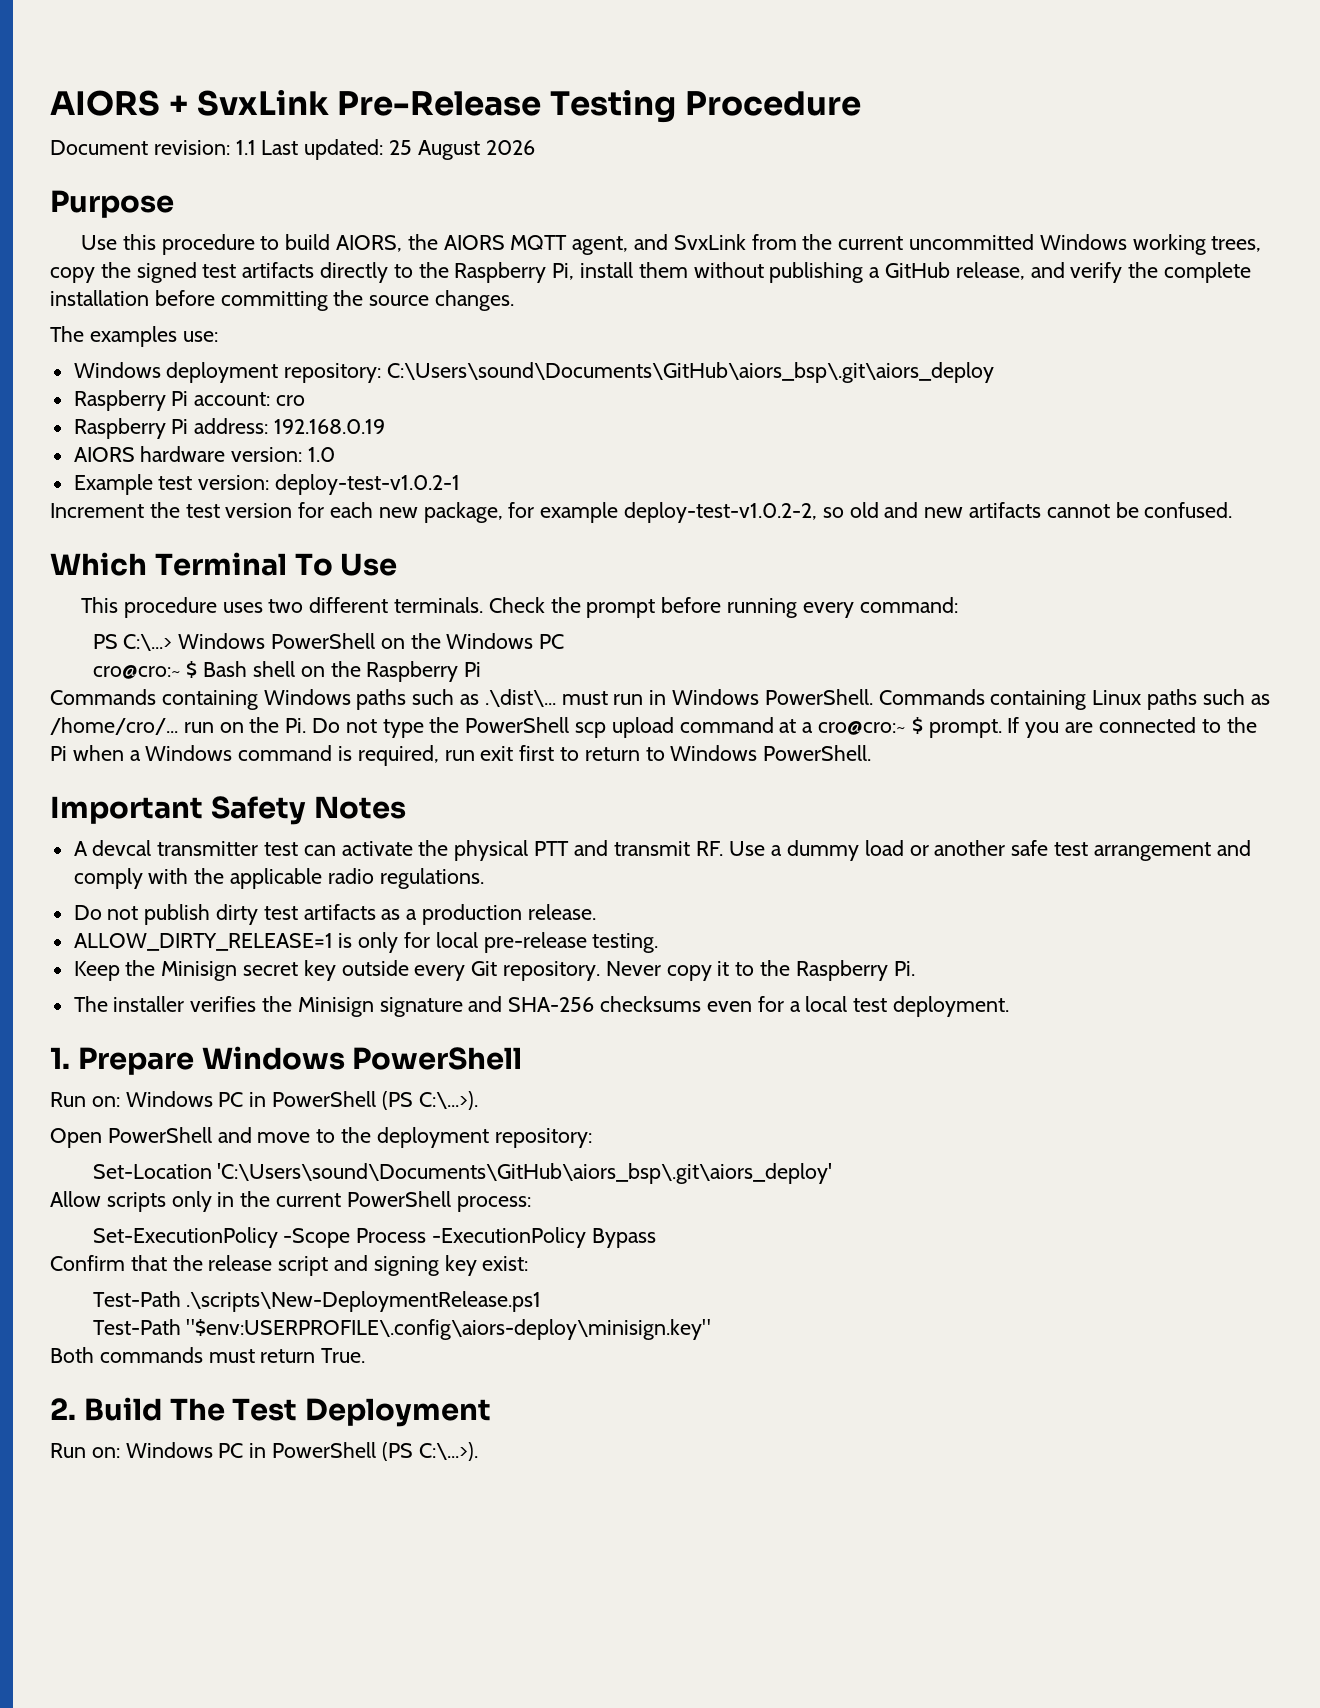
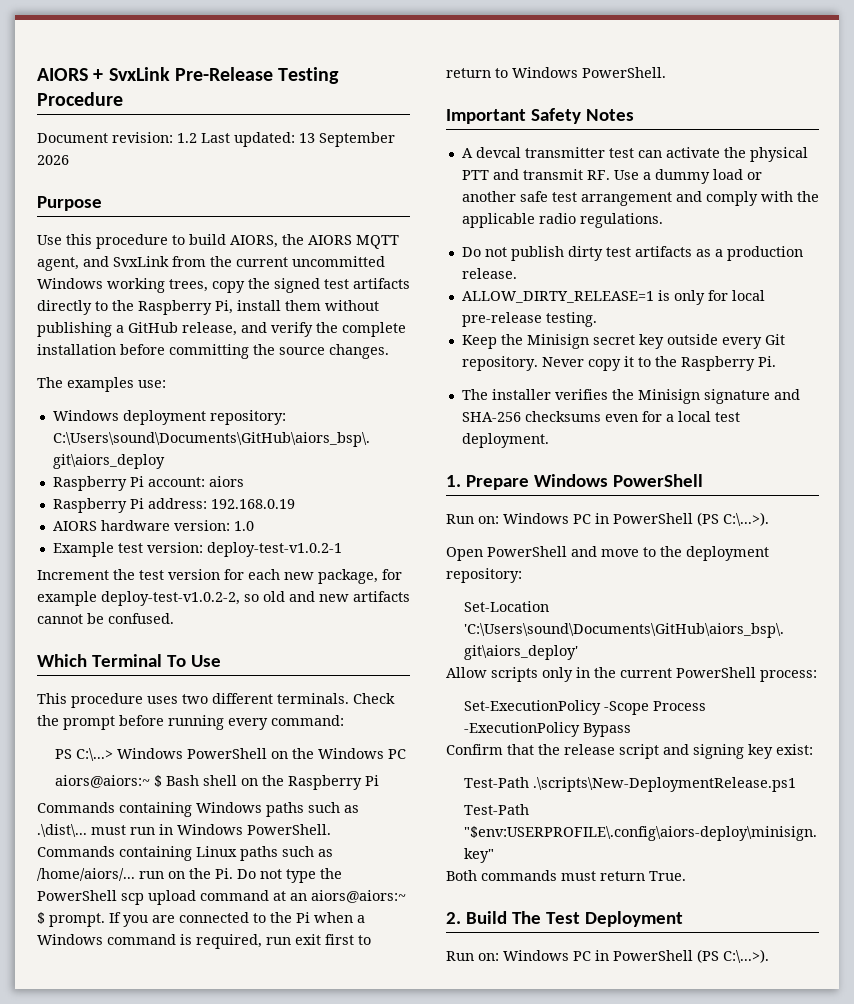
- Document revision: 1.1 Last updated: 25 August 2026
+ Document revision: 1.2 Last updated: 13 September 2026
- Raspberry Pi account: cro
+ Raspberry Pi account: aiors
- cro@cro:~ $ Bash shell on the Raspberry Pi
+ aiors@aiors:~ $ Bash shell on the Raspberry Pi
- Commands containing Linux paths such as /home/cro/... run on the Pi. Do not type the PowerShell scp upload command at a cro@cro:~ $ prompt.
+ Commands containing Linux paths such as /home/aiors/... run on the Pi. Do not type the PowerShell scp upload command at an aiors@aiors:~ $ prompt.

